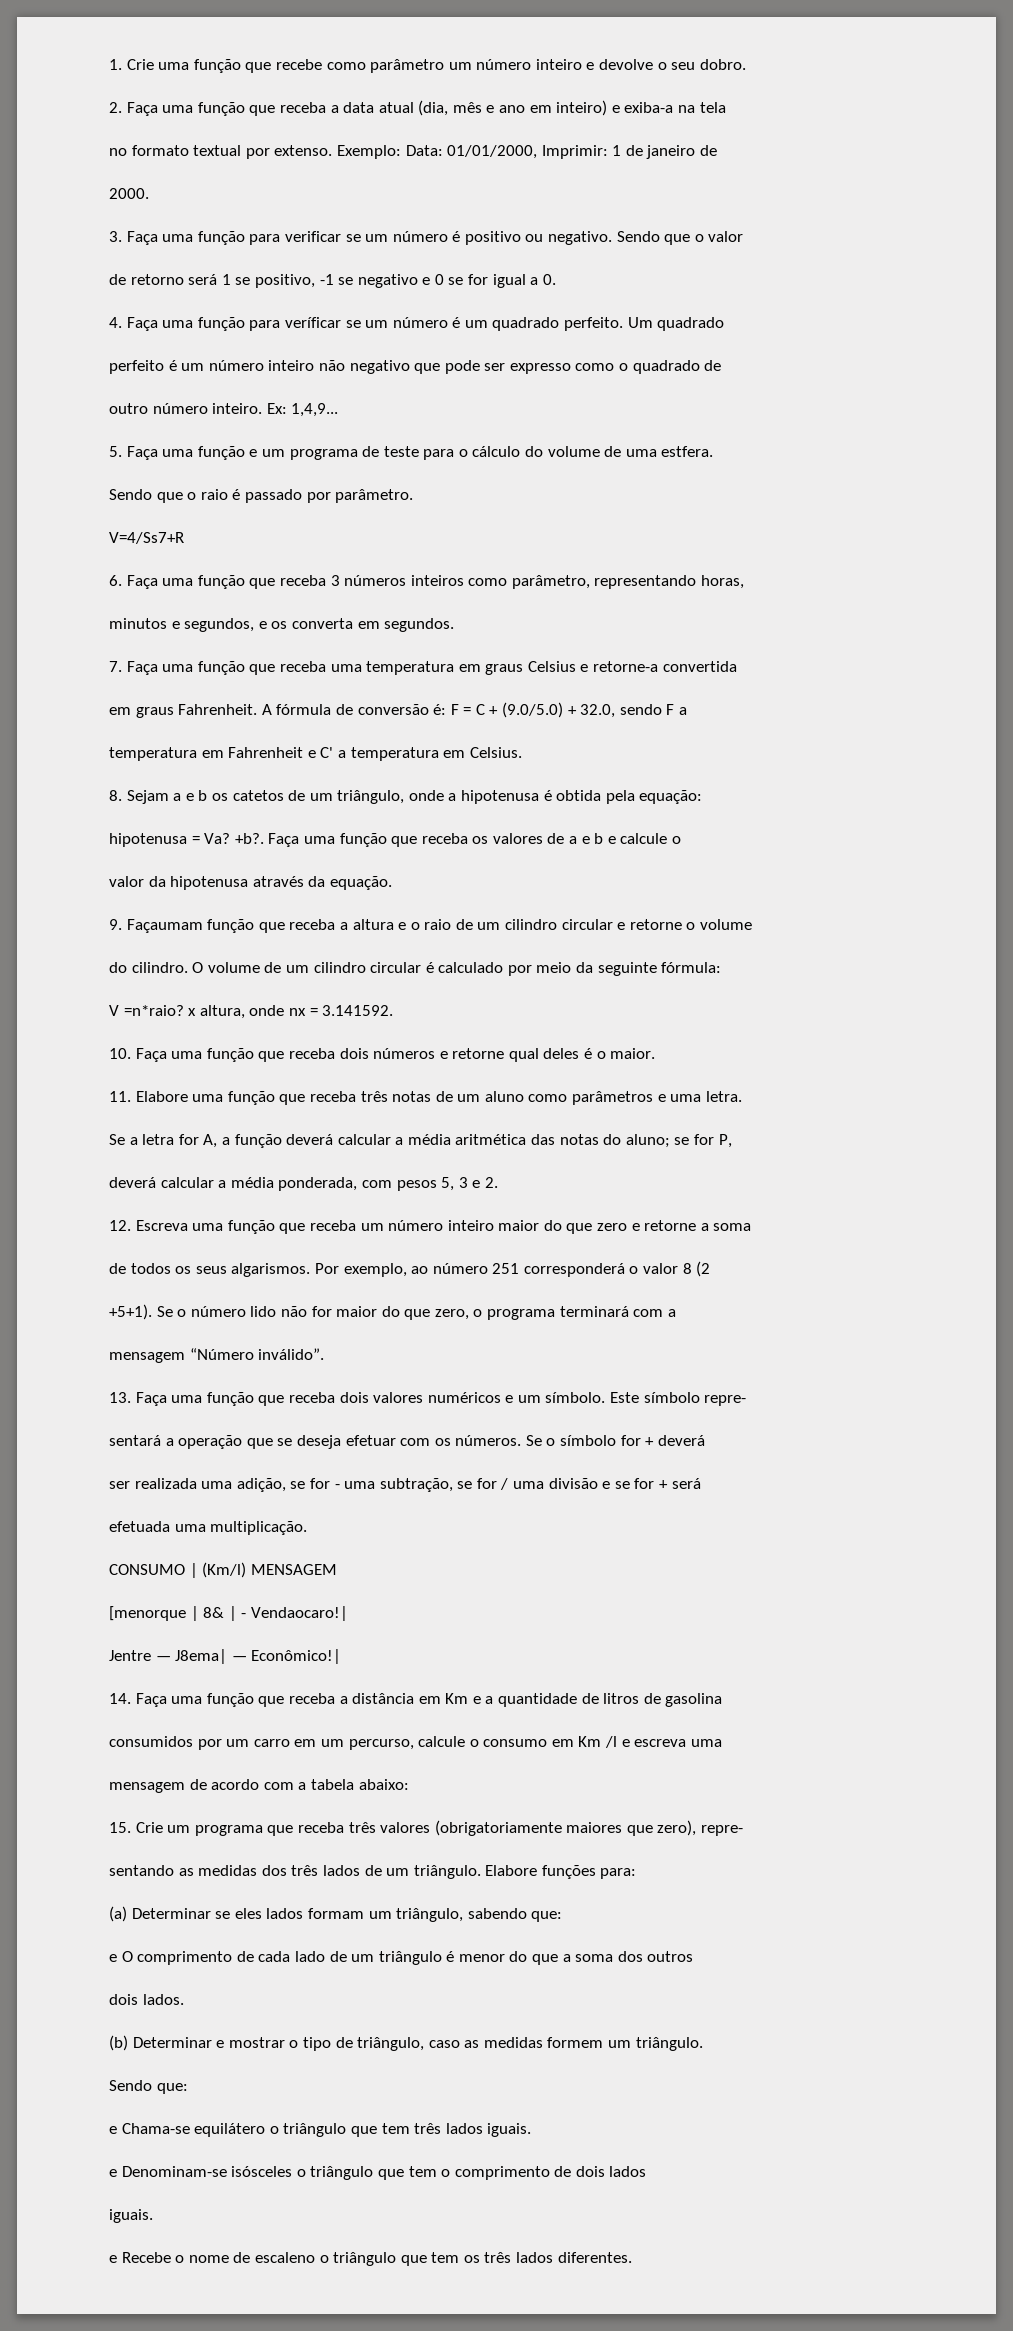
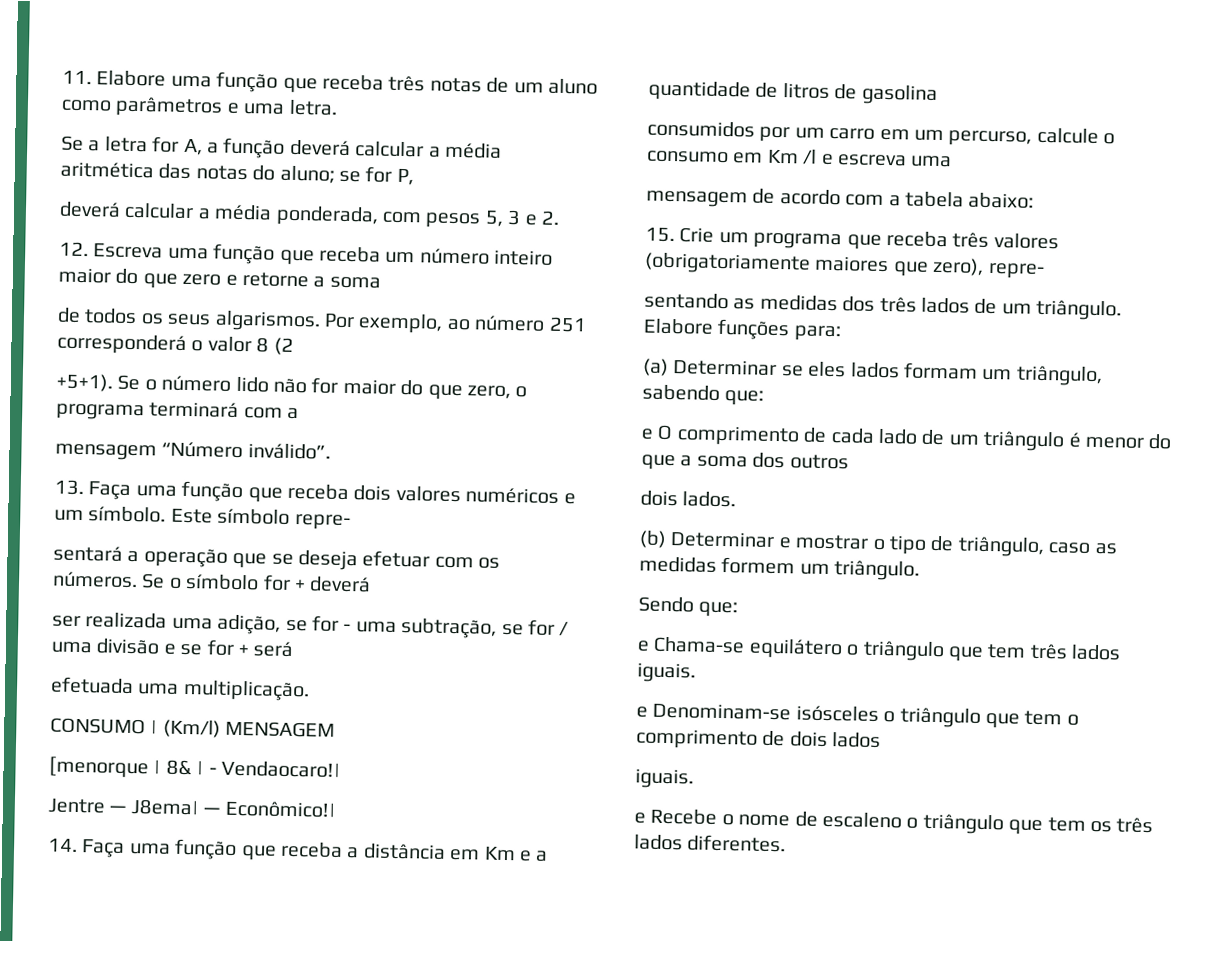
- 1. Crie uma função que recebe como parâmetro um número inteiro e devolve o seu dobro.
- 2. Faça uma função que receba a data atual (dia, mês e ano em inteiro) e exiba-a na tela
- no formato textual por extenso. Exemplo: Data: 01/01/2000, Imprimir: 1 de janeiro de
- 2000.
- 3. Faça uma função para verificar se um número é positivo ou negativo. Sendo que o valor
- de retorno será 1 se positivo, -1 se negativo e 0 se for igual a 0.
- 4. Faça uma função para veríficar se um número é um quadrado perfeito. Um quadrado
- perfeito é um número inteiro não negativo que pode ser expresso como o quadrado de
- outro número inteiro. Ex: 1,4,9...
- 5. Faça uma função e um programa de teste para o cálculo do volume de uma estfera.
- Sendo que o raio é passado por parâmetro.
- V=4/Ss7+R
- 6. Faça uma função que receba 3 números inteiros como parâmetro, representando horas,
- minutos e segundos, e os converta em segundos.
- 7. Faça uma função que receba uma temperatura em graus Celsius e retorne-a convertida
- em graus Fahrenheit. A fórmula de conversão é: F = C + (9.0/5.0) + 32.0, sendo F a
- temperatura em Fahrenheit e C' a temperatura em Celsius.
- 8. Sejam a e b os catetos de um triângulo, onde a hipotenusa é obtida pela equação:
- hipotenusa = Va? +b?. Faça uma função que receba os valores de a e b e calcule o
- valor da hipotenusa através da equação.
- 9. Façaumam função que receba a altura e o raio de um cilindro circular e retorne o volume
- do cilindro. O volume de um cilindro circular é calculado por meio da seguinte fórmula:
- V =n*raio? x altura, onde nx = 3.141592.
- 10. Faça uma função que receba dois números e retorne qual deles é o maior.

